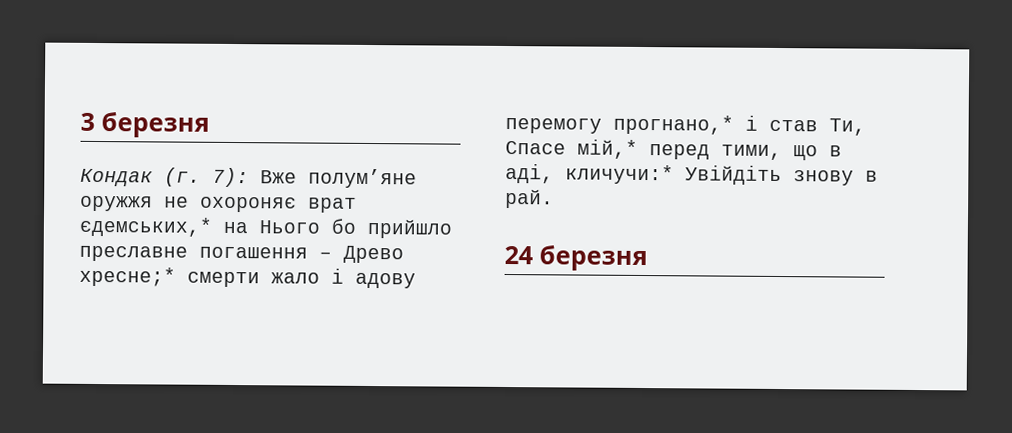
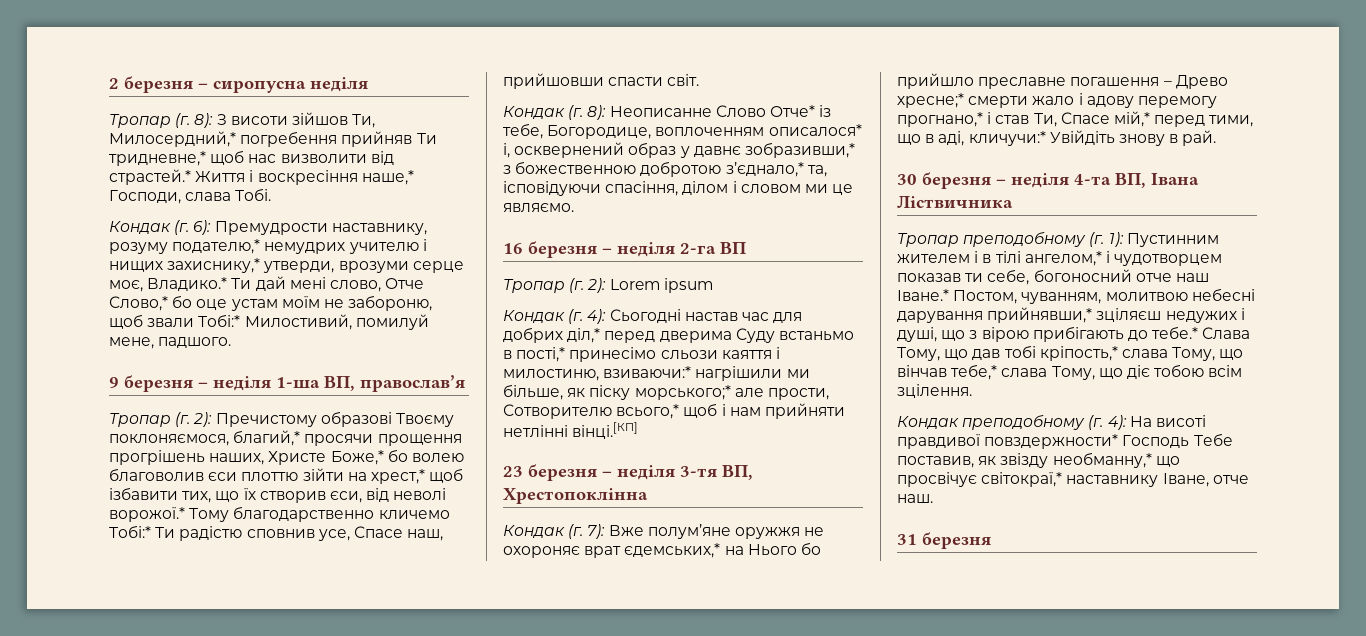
- 3 березня
+ 2 березня – сиропусна неділя
+ Тропар (г. 8): З висоти зійшов Ти, Милосердний,* погребення прийняв Ти тридневне,* щоб нас визволити від страстей.* Життя і воскресіння наше,* Господи, слава Тобі.
+ Кондак (г. 6): Премудрости наставнику, розуму подателю,* немудрих учителю і нищих захиснику,* утверди, врозуми серце моє, Владико.* Ти дай мені слово, Отче Слово,* бо оце устам моїм не забороню, щоб звали Тобі:* Милостивий, помилуй мене, падшого.
+ 9 березня – неділя 1-ша ВП, православ’я
+ Тропар (г. 2): Пречистому образові Твоєму поклоняємося, благий,* просячи прощення прогрішень наших, Христе Боже,* бо волею благоволив єси плоттю зійти на хрест,* щоб ізбавити тих, що їх створив єси, від неволі ворожої.* Тому благодарственно кличемо Тобі:* Ти радістю сповнив усе, Спасе наш, прийшовши спасти світ.
+ Кондак (г. 8): Неописанне Слово Отче* із тебе, Богородице, воплоченням описалося* і, осквернений образ у давнє зобразивши,* з божественною добротою з’єднало,* та, ісповідуючи спасіння, ділом і словом ми це являємо.
+ 16 березня – неділя 2-га ВП
+ Тропар (г. 2): Lorem ipsum
+ Кондак (г. 4): Сьогодні настав час для добрих діл,* перед дверима Суду встаньмо в пості,* принесімо сльози каяття і милостиню, взиваючи:* нагрішили ми більше, як піску морського;* але прости, Сотворителю всього,* щоб і нам прийняти нетлінні вінці.[КП]
+ 23 березня – неділя 3-тя ВП, Хрестопоклінна
- 24 березня
+ 30 березня – неділя 4-та ВП, Івана Ліствичника
+ Тропар преподобному (г. 1): Пустинним жителем і в тілі ангелом,* і чудотворцем показав ти себе, богоносний отче наш Іване.* Постом, чуванням, молитвою небесні дарування прийнявши,* зціляєш недужих і душі, що з вірою прибігають до тебе.* Слава Тому, що дав тобі кріпость,* слава Тому, що вінчав тебе,* слава Тому, що діє тобою всім зцілення.
+ Кондак преподобному (г. 4): На висоті правдивої повздержности* Господь Тебе поставив, як звізду необманну,* що просвічує світокраї,* наставнику Іване, отче наш.
+ 31 березня

